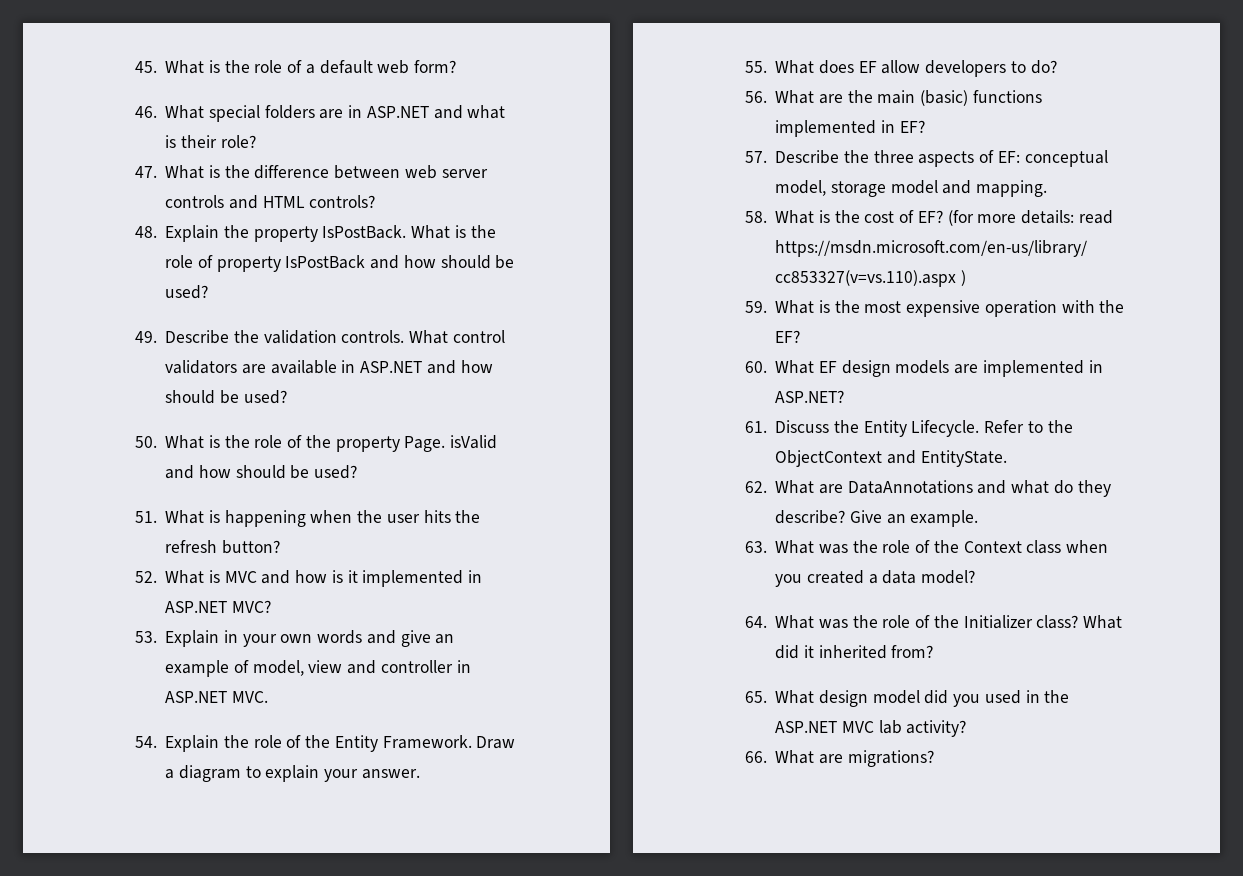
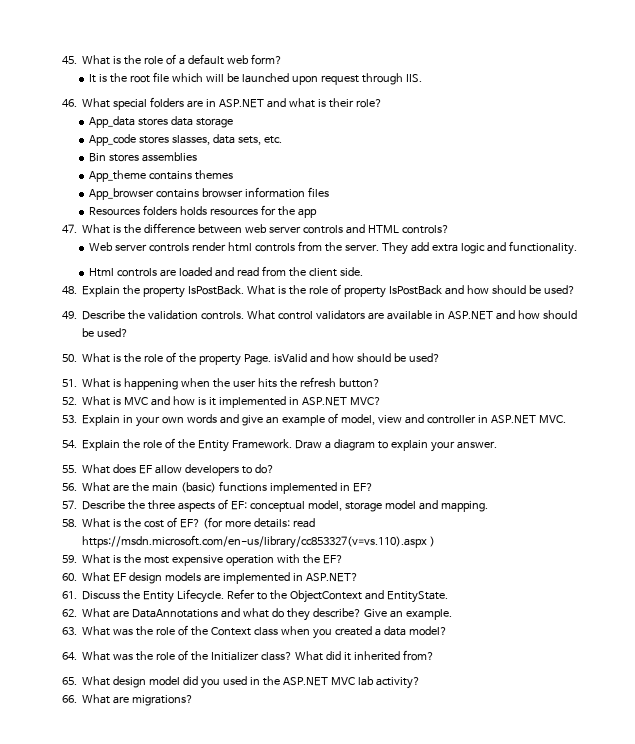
+ It is the root file which will be launched upon request through IIS.
+ App_data stores data storage
+ App_code stores slasses, data sets, etc.
+ Bin stores assemblies
+ App_theme contains themes
+ App_browser contains browser information files
+ Resources folders holds resources for the app
+ Web server controls render html controls from the server. They add extra logic and functionality.
+ Html controls are loaded and read from the client side.

